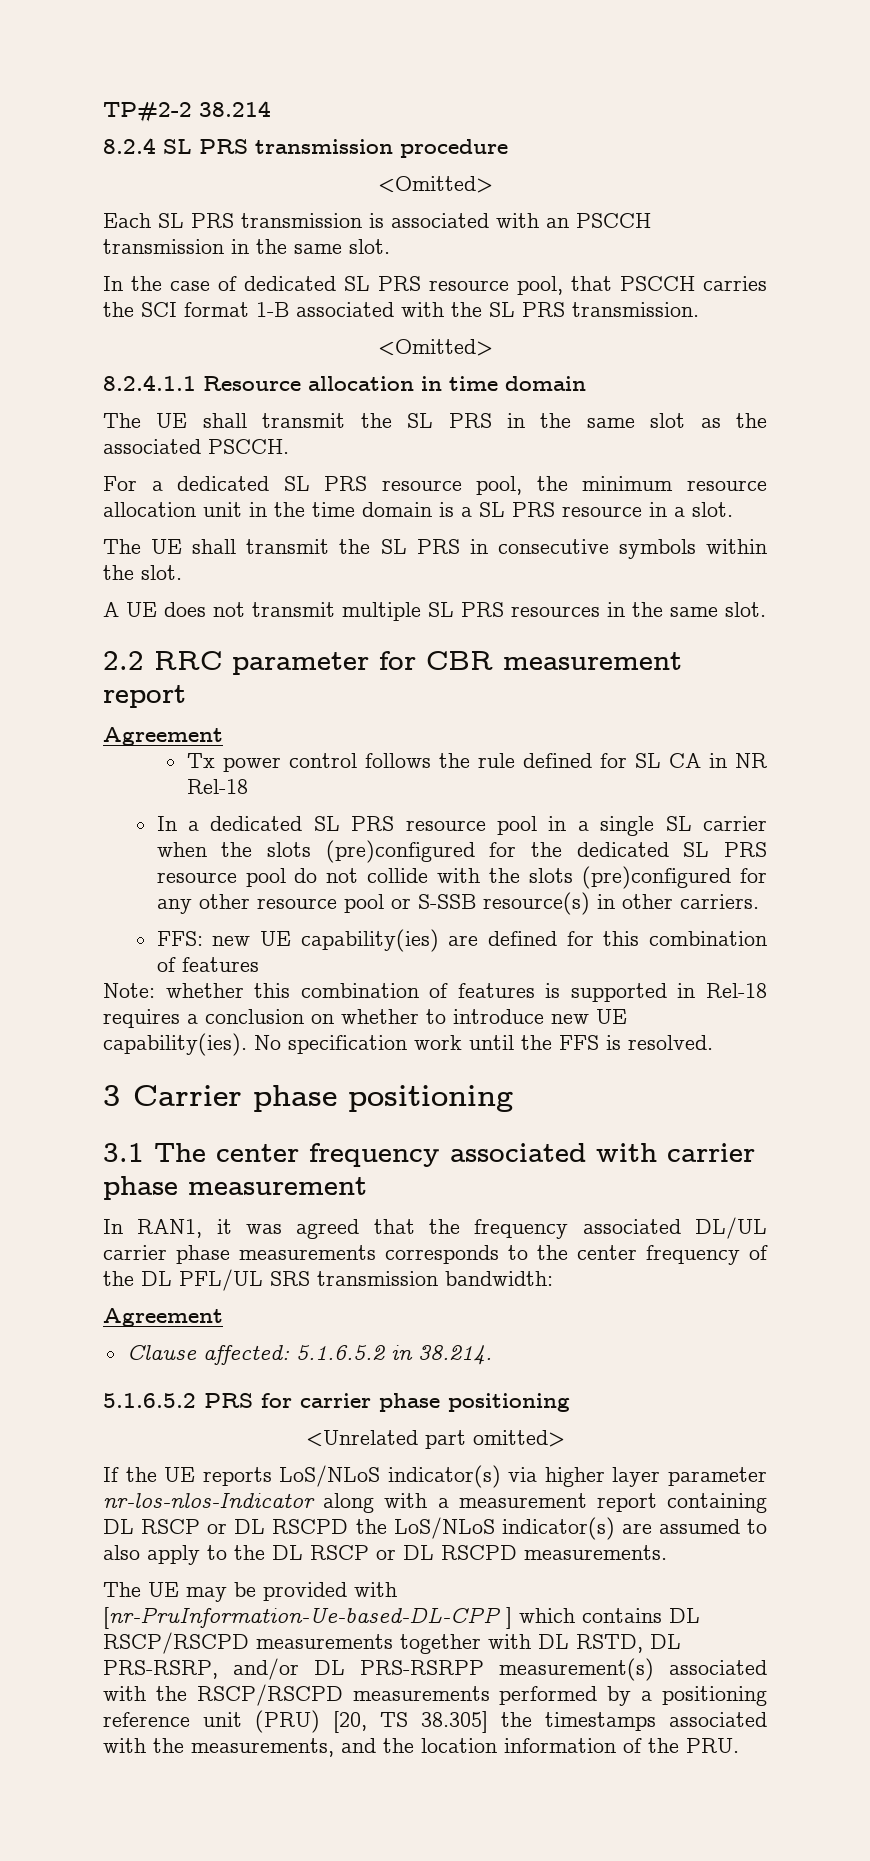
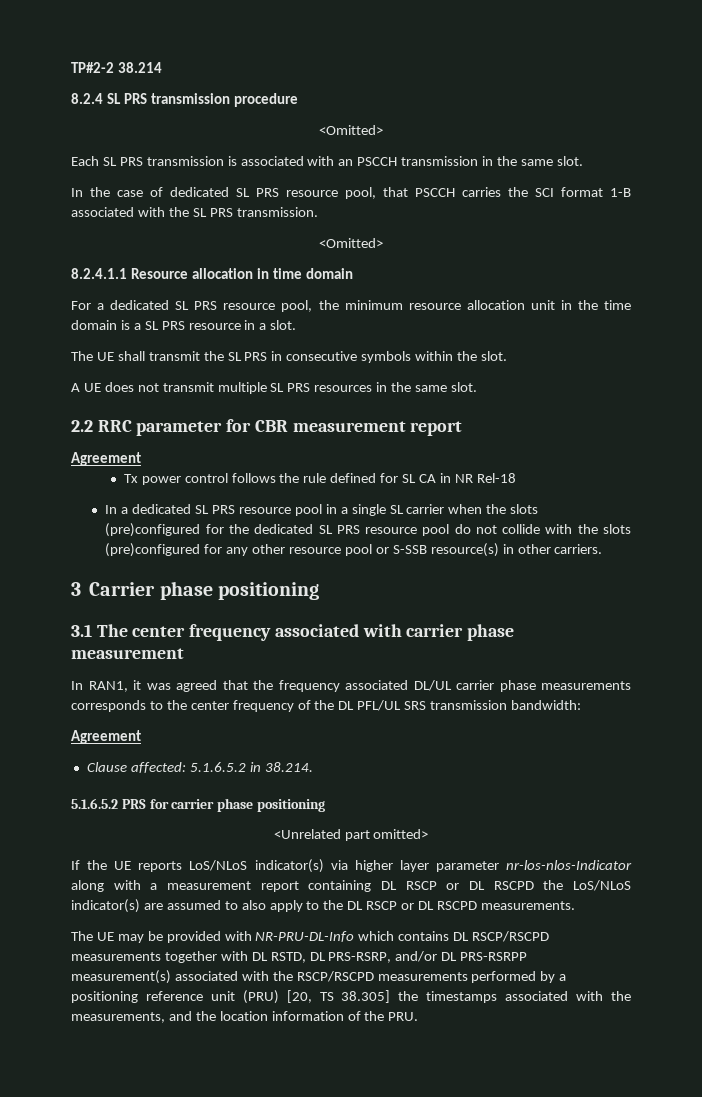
- The UE shall transmit the SL PRS in the same slot as the associated PSCCH.
- FFS: new UE capability(ies) are defined for this combination of features
- Note: whether this combination of features is supported in Rel-18 requires a conclusion on whether to introduce new UE capability(ies). No specification work until the FFS is resolved.
- The UE may be provided with [nr-PruInformation-Ue-based-DL-CPP ] which contains DL RSCP/RSCPD measurements together with DL RSTD, DL PRS-RSRP, and/or DL PRS-RSRPP measurement(s) associated with the RSCP/RSCPD measurements performed by a positioning reference unit (PRU) [20, TS 38.305] the timestamps associated with the measurements, and the location information of the PRU.
+ The UE may be provided with NR-PRU-DL-Info which contains DL RSCP/RSCPD measurements together with DL RSTD, DL PRS-RSRP, and/or DL PRS-RSRPP measurement(s) associated with the RSCP/RSCPD measurements performed by a positioning reference unit (PRU) [20, TS 38.305] the timestamps associated with the measurements, and the location information of the PRU.

